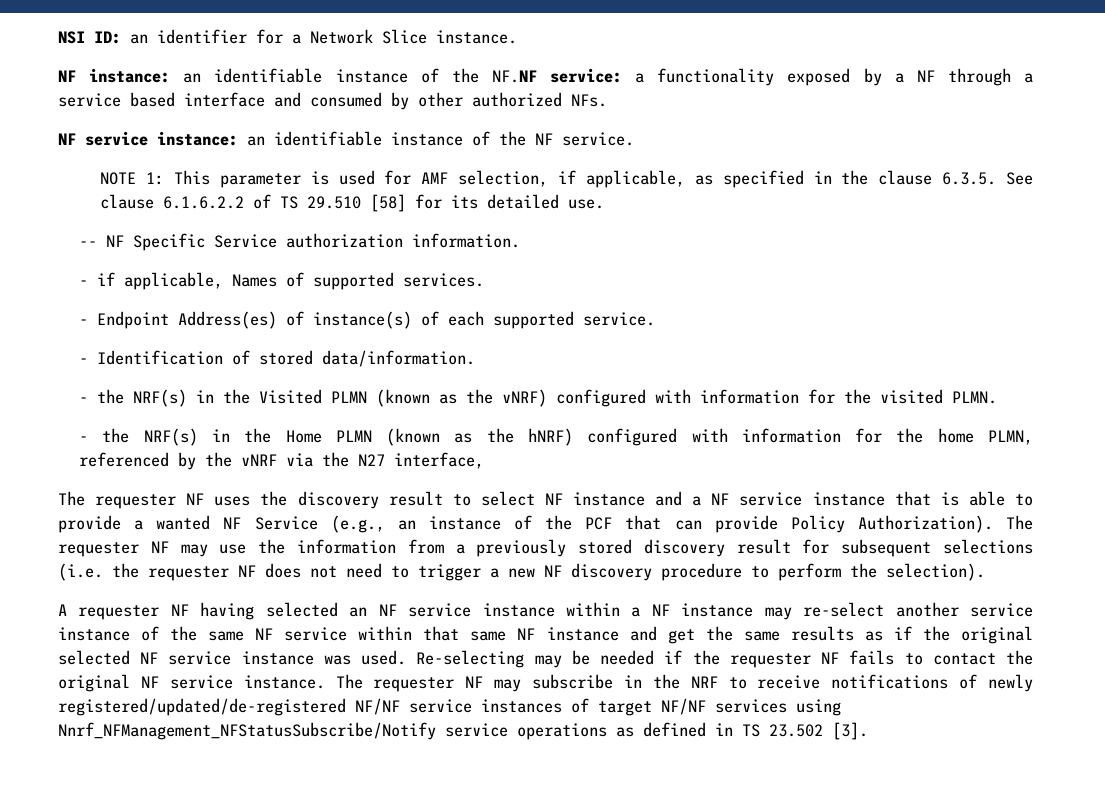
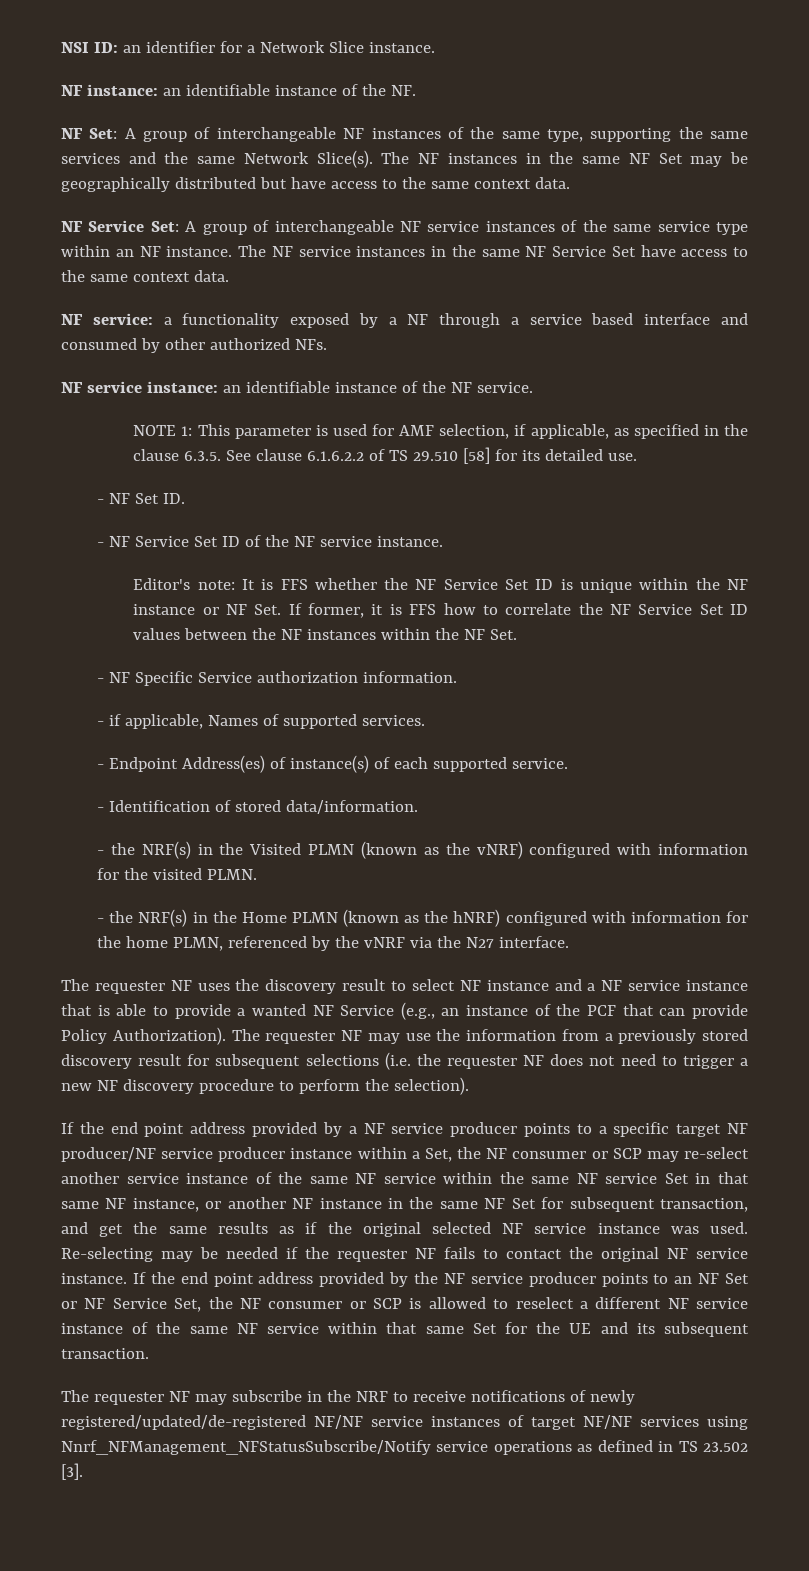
- NF instance: an identifiable instance of the NF.NF service: a functionality exposed by a NF through a service based interface and consumed by other authorized NFs.
+ NF instance: an identifiable instance of the NF.
+ NF Set: A group of interchangeable NF instances of the same type, supporting the same services and the same Network Slice(s). The NF instances in the same NF Set may be geographically distributed but have access to the same context data.
+ NF Service Set: A group of interchangeable NF service instances of the same service type within an NF instance. The NF service instances in the same NF Service Set have access to the same context data.
+ NF service: a functionality exposed by a NF through a service based interface and consumed by other authorized NFs.
- -- NF Specific Service authorization information.
+ - NF Set ID.
+ - NF Service Set ID of the NF service instance.
+ Editor's note: It is FFS whether the NF Service Set ID is unique within the NF instance or NF Set. If former, it is FFS how to correlate the NF Service Set ID values between the NF instances within the NF Set.
+ - NF Specific Service authorization information.
- - the NRF(s) in the Home PLMN (known as the hNRF) configured with information for the home PLMN, referenced by the vNRF via the N27 interface,
+ - the NRF(s) in the Home PLMN (known as the hNRF) configured with information for the home PLMN, referenced by the vNRF via the N27 interface.
- A requester NF having selected an NF service instance within a NF instance may re-select another service instance of the same NF service within that same NF instance and get the same results as if the original selected NF service instance was used.
+ If the end point address provided by a NF service producer points to a specific target NF producer/NF service producer instance within a Set, the NF consumer or SCP may re-select another service instance of the same NF service within the same NF service Set in that same NF instance, or another NF instance in the same NF Set for subsequent transaction, and get the same results as if the original selected NF service instance was used.
- Re-selecting may be needed if the requester NF fails to contact the original NF service instance. The requester NF may subscribe in the NRF to receive notifications of newly registered/updated/de-registered NF/NF service instances of target NF/NF services using Nnrf_NFManagement_NFStatusSubscribe/Notify service operations as defined in TS 23.502 [3].
+ Re-selecting may be needed if the requester NF fails to contact the original NF service instance. If the end point address provided by the NF service producer points to an NF Set or NF Service Set, the NF consumer or SCP is allowed to reselect a different NF service instance of the same NF service within that same Set for the UE and its subsequent transaction.
+ The requester NF may subscribe in the NRF to receive notifications of newly registered/updated/de-registered NF/NF service instances of target NF/NF services using Nnrf_NFManagement_NFStatusSubscribe/Notify service operations as defined in TS 23.502 [3].

